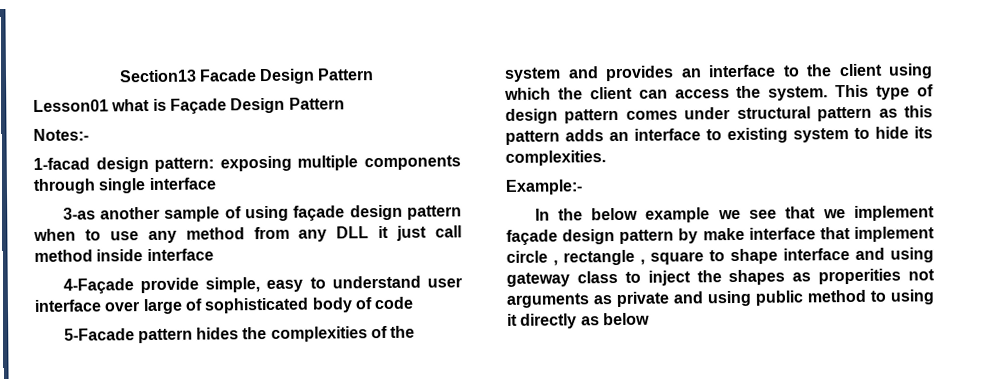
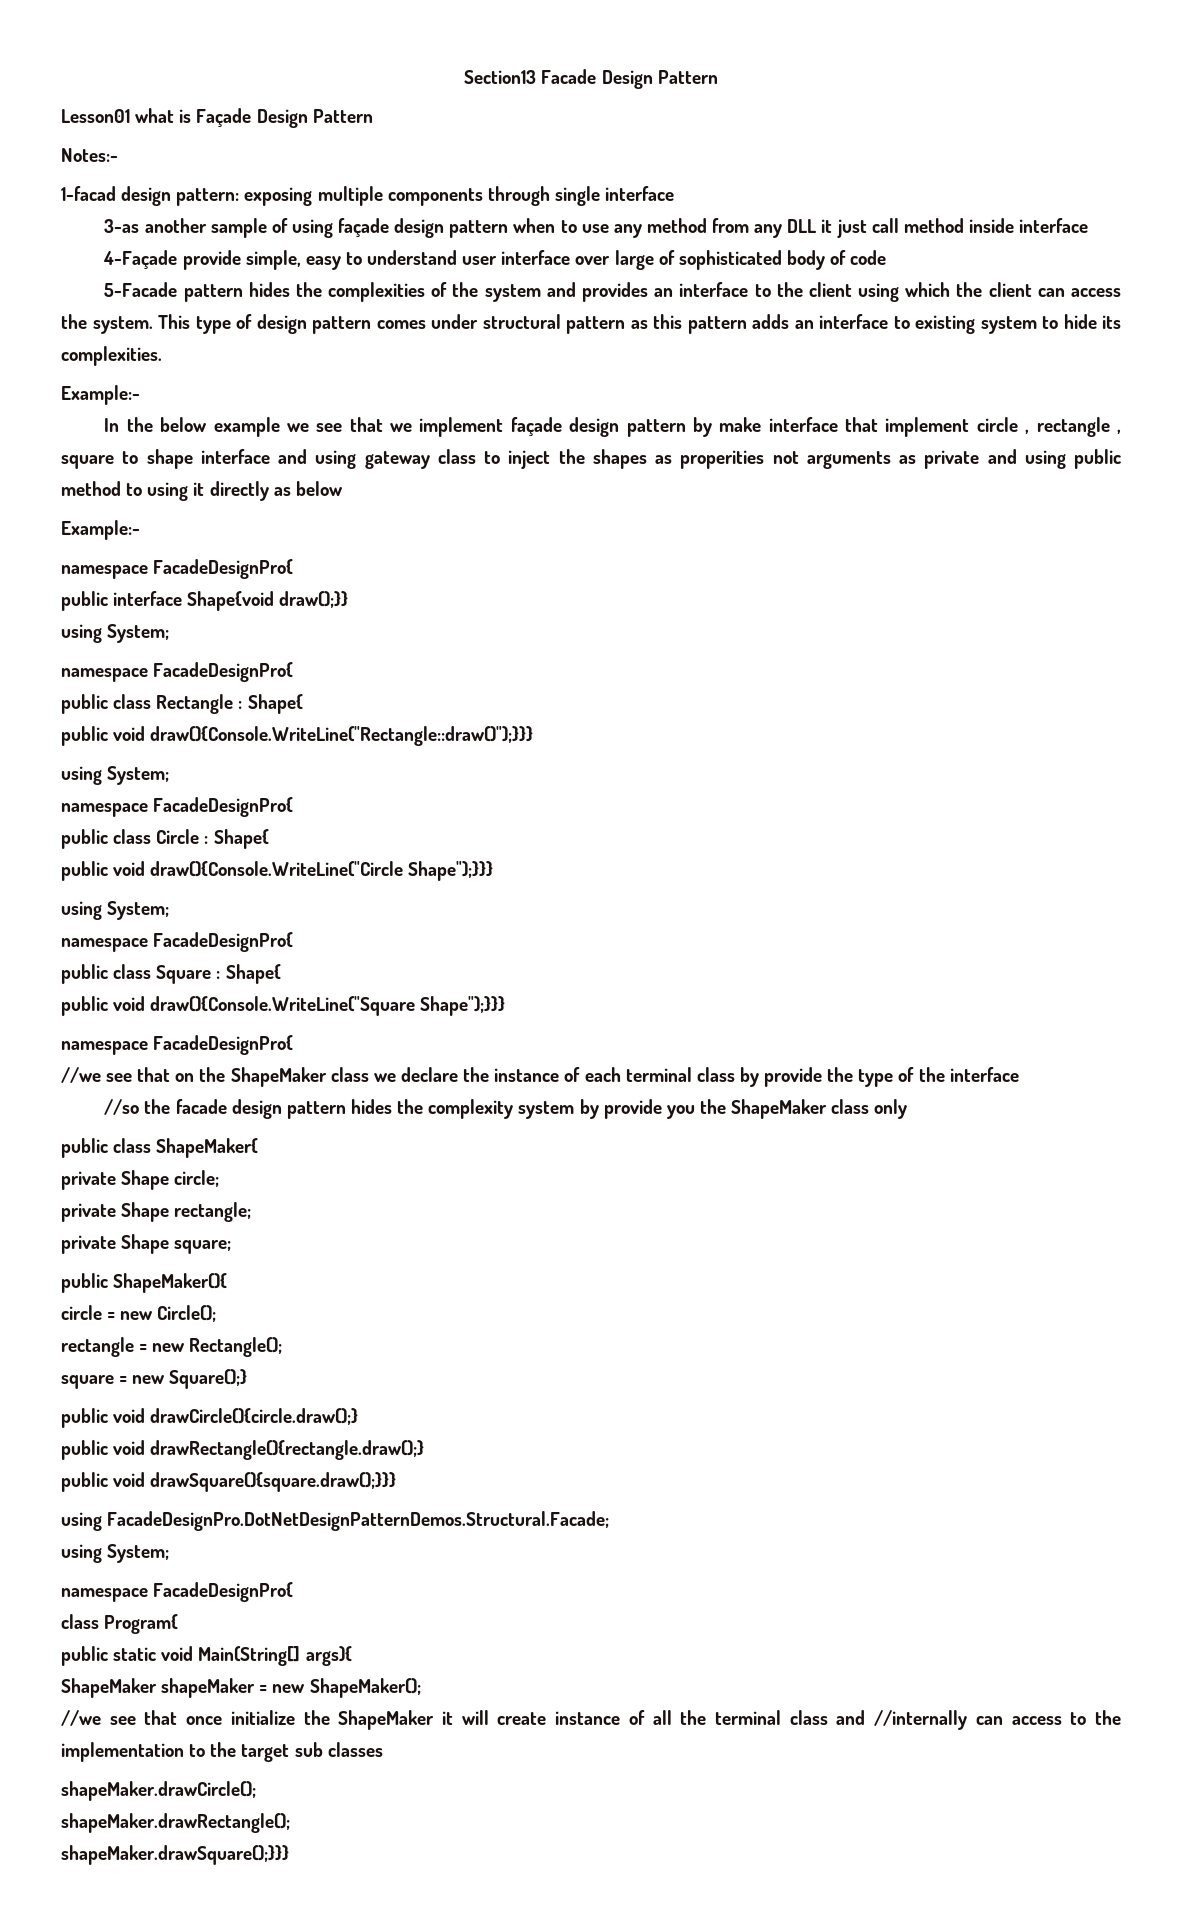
  In the below example we see that we implement façade design pattern by make interface that implement circle , rectangle , square to shape interface and using gateway class to inject the shapes as properities not arguments as private and using public method to using it directly as below
+ Example:-
+ namespace FacadeDesignPro{
+ public interface Shape{void draw();}}
+ using System;
+ namespace FacadeDesignPro{
+ public class Rectangle : Shape{
+ public void draw(){Console.WriteLine("Rectangle::draw()");}}}
+ using System;
+ namespace FacadeDesignPro{
+ public class Circle : Shape{
+ public void draw(){Console.WriteLine("Circle Shape");}}}
+ using System;
+ namespace FacadeDesignPro{
+ public class Square : Shape{
+ public void draw(){Console.WriteLine("Square Shape");}}}
+ namespace FacadeDesignPro{
+ //we see that on the ShapeMaker class we declare the instance of each terminal class by provide the type of the interface
+ //so the facade design pattern hides the complexity system by provide you the ShapeMaker class only
+ public class ShapeMaker{
+ private Shape circle;
+ private Shape rectangle;
+ private Shape square;
+ public ShapeMaker(){
+ circle = new Circle();
+ rectangle = new Rectangle();
+ square = new Square();}
+ public void drawCircle(){circle.draw();}
+ public void drawRectangle(){rectangle.draw();}
+ public void drawSquare(){square.draw();}}}
+ using FacadeDesignPro.DotNetDesignPatternDemos.Structural.Facade;
+ using System;
+ namespace FacadeDesignPro{
+ class Program{
+ public static void Main(String[] args){
+ ShapeMaker shapeMaker = new ShapeMaker();
+ //we see that once initialize the ShapeMaker it will create instance of all the terminal class and //internally can access to the implementation to the target sub classes
+ shapeMaker.drawCircle();
+ shapeMaker.drawRectangle();
+ shapeMaker.drawSquare();}}}

